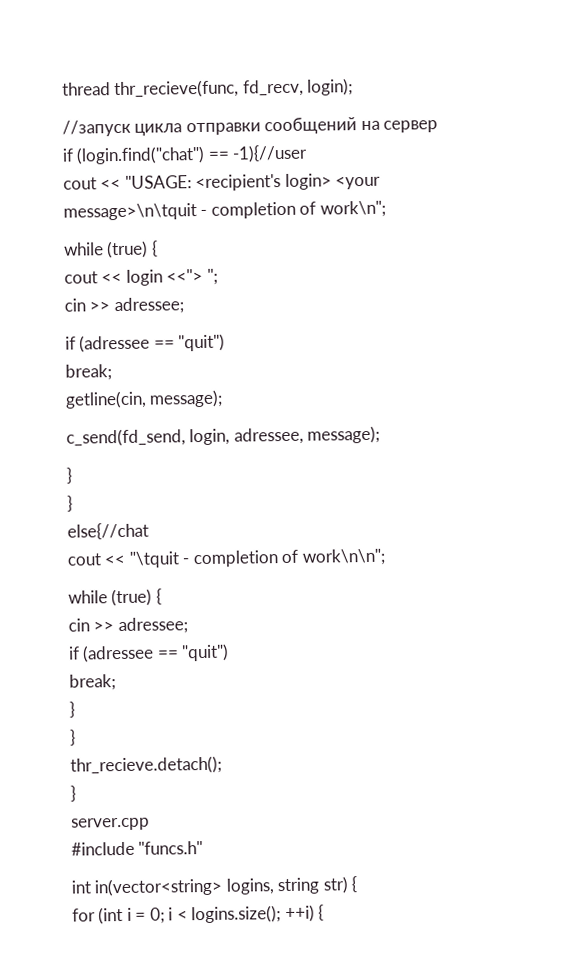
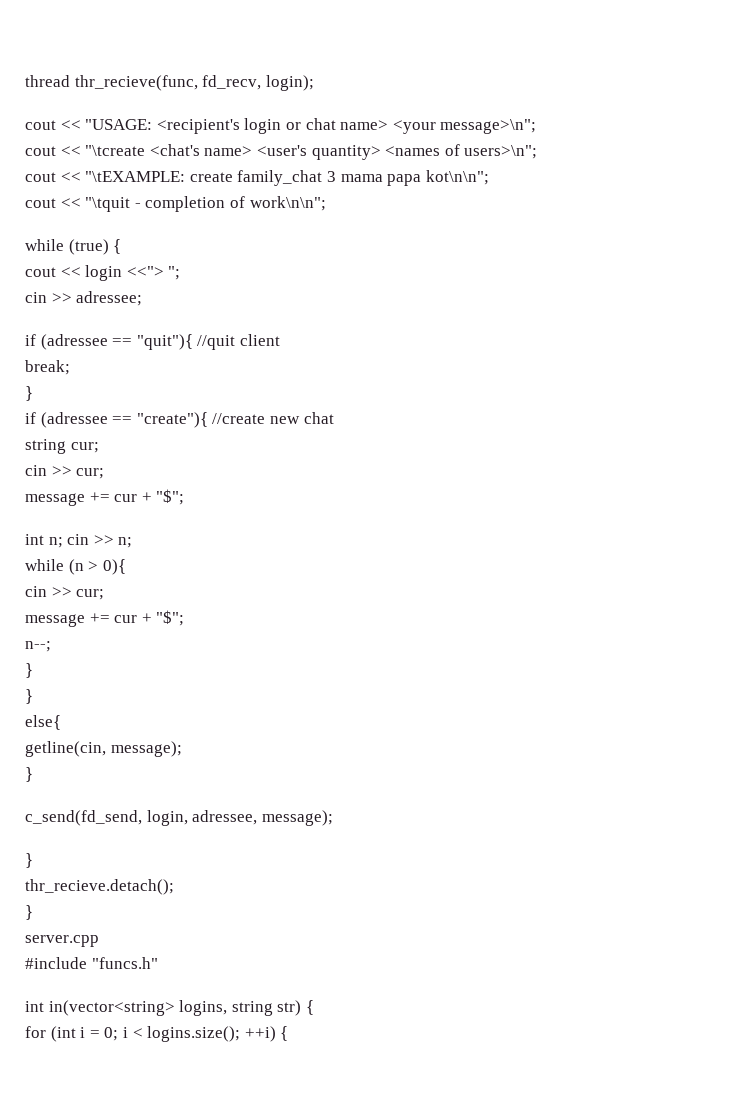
- //запуск цикла отправки сообщений на сервер
- if (login.find("chat") == -1){//user
- cout << "USAGE: <recipient's login> <your message>\n\tquit - completion of work\n";
+ cout << "USAGE: <recipient's login or chat name> <your message>\n";
+ cout << "\tcreate <chat's name> <user's quantity> <names of users>\n";
+ cout << "\tEXAMPLE: create family_chat 3 mama papa kot\n\n";
+ cout << "\tquit - completion of work\n\n";
  cout << login <<"> ";
  cin >> adressee;
- if (adressee == "quit")
+ if (adressee == "quit"){ //quit client
  break;
+ }
+ if (adressee == "create"){ //create new chat
+ string cur;
+ cin >> cur;
+ message += cur + "$";
+ int n; cin >> n;
+ while (n > 0){
+ cin >> cur;
+ message += cur + "$";
+ n--;
+ }
+ }
+ else{
  getline(cin, message);
+ }
  c_send(fd_send, login, adressee, message);
- }
- }
- else{//chat
- cout << "\tquit - completion of work\n\n";
- while (true) {
- cin >> adressee;
- if (adressee == "quit")
- break;
- }

